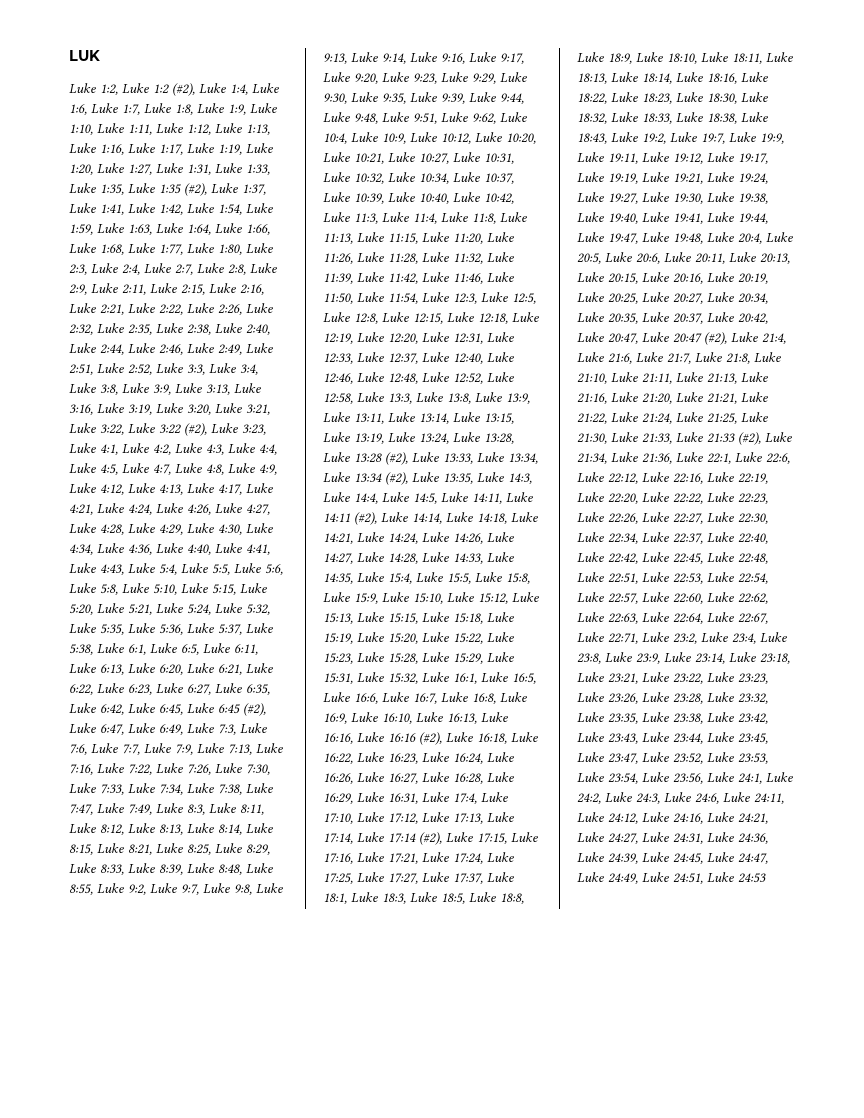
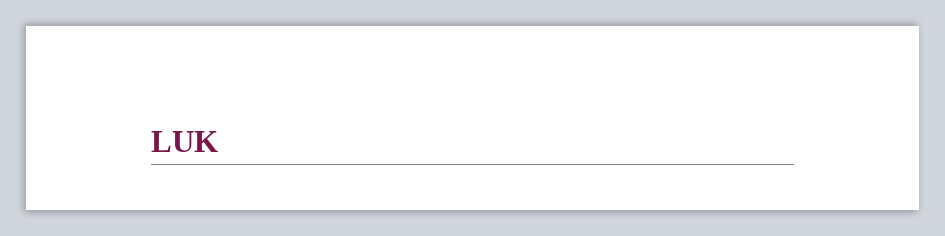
- Luke 1:2, Luke 1:2 (#2), Luke 1:4, Luke 1:6, Luke 1:7, Luke 1:8, Luke 1:9, Luke 1:10, Luke 1:11, Luke 1:12, Luke 1:13, Luke 1:16, Luke 1:17, Luke 1:19, Luke 1:20, Luke 1:27, Luke 1:31, Luke 1:33, Luke 1:35, Luke 1:35 (#2), Luke 1:37, Luke 1:41, Luke 1:42, Luke 1:54, Luke 1:59, Luke 1:63, Luke 1:64, Luke 1:66, Luke 1:68, Luke 1:77, Luke 1:80, Luke 2:3, Luke 2:4, Luke 2:7, Luke 2:8, Luke 2:9, Luke 2:11, Luke 2:15, Luke 2:16, Luke 2:21, Luke 2:22, Luke 2:26, Luke 2:32, Luke 2:35, Luke 2:38, Luke 2:40, Luke 2:44, Luke 2:46, Luke 2:49, Luke 2:51, Luke 2:52, Luke 3:3, Luke 3:4, Luke 3:8, Luke 3:9, Luke 3:13, Luke 3:16, Luke 3:19, Luke 3:20, Luke 3:21, Luke 3:22, Luke 3:22 (#2), Luke 3:23, Luke 4:1, Luke 4:2, Luke 4:3, Luke 4:4, Luke 4:5, Luke 4:7, Luke 4:8, Luke 4:9, Luke 4:12, Luke 4:13, Luke 4:17, Luke 4:21, Luke 4:24, Luke 4:26, Luke 4:27, Luke 4:28, Luke 4:29, Luke 4:30, Luke 4:34, Luke 4:36, Luke 4:40, Luke 4:41, Luke 4:43, Luke 5:4, Luke 5:5, Luke 5:6, Luke 5:8, Luke 5:10, Luke 5:15, Luke 5:20, Luke 5:21, Luke 5:24, Luke 5:32, Luke 5:35, Luke 5:36, Luke 5:37, Luke 5:38, Luke 6:1, Luke 6:5, Luke 6:11, Luke 6:13, Luke 6:20, Luke 6:21, Luke 6:22, Luke 6:23, Luke 6:27, Luke 6:35, Luke 6:42, Luke 6:45, Luke 6:45 (#2), Luke 6:47, Luke 6:49, Luke 7:3, Luke 7:6, Luke 7:7, Luke 7:9, Luke 7:13, Luke 7:16, Luke 7:22, Luke 7:26, Luke 7:30, Luke 7:33, Luke 7:34, Luke 7:38, Luke 7:47, Luke 7:49, Luke 8:3, Luke 8:11, Luke 8:12, Luke 8:13, Luke 8:14, Luke 8:15, Luke 8:21, Luke 8:25, Luke 8:29, Luke 8:33, Luke 8:39, Luke 8:48, Luke 8:55, Luke 9:2, Luke 9:7, Luke 9:8, Luke 9:13, Luke 9:14, Luke 9:16, Luke 9:17, Luke 9:20, Luke 9:23, Luke 9:29, Luke 9:30, Luke 9:35, Luke 9:39, Luke 9:44, Luke 9:48, Luke 9:51, Luke 9:62, Luke 10:4, Luke 10:9, Luke 10:12, Luke 10:20, Luke 10:21, Luke 10:27, Luke 10:31, Luke 10:32, Luke 10:34, Luke 10:37, Luke 10:39, Luke 10:40, Luke 10:42, Luke 11:3, Luke 11:4, Luke 11:8, Luke 11:13, Luke 11:15, Luke 11:20, Luke 11:26, Luke 11:28, Luke 11:32, Luke 11:39, Luke 11:42, Luke 11:46, Luke 11:50, Luke 11:54, Luke 12:3, Luke 12:5, Luke 12:8, Luke 12:15, Luke 12:18, Luke 12:19, Luke 12:20, Luke 12:31, Luke 12:33, Luke 12:37, Luke 12:40, Luke 12:46, Luke 12:48, Luke 12:52, Luke 12:58, Luke 13:3, Luke 13:8, Luke 13:9, Luke 13:11, Luke 13:14, Luke 13:15, Luke 13:19, Luke 13:24, Luke 13:28, Luke 13:28 (#2), Luke 13:33, Luke 13:34, Luke 13:34 (#2), Luke 13:35, Luke 14:3, Luke 14:4, Luke 14:5, Luke 14:11, Luke 14:11 (#2), Luke 14:14, Luke 14:18, Luke 14:21, Luke 14:24, Luke 14:26, Luke 14:27, Luke 14:28, Luke 14:33, Luke 14:35, Luke 15:4, Luke 15:5, Luke 15:8, Luke 15:9, Luke 15:10, Luke 15:12, Luke 15:13, Luke 15:15, Luke 15:18, Luke 15:19, Luke 15:20, Luke 15:22, Luke 15:23, Luke 15:28, Luke 15:29, Luke 15:31, Luke 15:32, Luke 16:1, Luke 16:5, Luke 16:6, Luke 16:7, Luke 16:8, Luke 16:9, Luke 16:10, Luke 16:13, Luke 16:16, Luke 16:16 (#2), Luke 16:18, Luke 16:22, Luke 16:23, Luke 16:24, Luke 16:26, Luke 16:27, Luke 16:28, Luke 16:29, Luke 16:31, Luke 17:4, Luke 17:10, Luke 17:12, Luke 17:13, Luke 17:14, Luke 17:14 (#2), Luke 17:15, Luke 17:16, Luke 17:21, Luke 17:24, Luke 17:25, Luke 17:27, Luke 17:37, Luke 18:1, Luke 18:3, Luke 18:5, Luke 18:8, Luke 18:9, Luke 18:10, Luke 18:11, Luke 18:13, Luke 18:14, Luke 18:16, Luke 18:22, Luke 18:23, Luke 18:30, Luke 18:32, Luke 18:33, Luke 18:38, Luke 18:43, Luke 19:2, Luke 19:7, Luke 19:9, Luke 19:11, Luke 19:12, Luke 19:17, Luke 19:19, Luke 19:21, Luke 19:24, Luke 19:27, Luke 19:30, Luke 19:38, Luke 19:40, Luke 19:41, Luke 19:44, Luke 19:47, Luke 19:48, Luke 20:4, Luke 20:5, Luke 20:6, Luke 20:11, Luke 20:13, Luke 20:15, Luke 20:16, Luke 20:19, Luke 20:25, Luke 20:27, Luke 20:34, Luke 20:35, Luke 20:37, Luke 20:42, Luke 20:47, Luke 20:47 (#2), Luke 21:4, Luke 21:6, Luke 21:7, Luke 21:8, Luke 21:10, Luke 21:11, Luke 21:13, Luke 21:16, Luke 21:20, Luke 21:21, Luke 21:22, Luke 21:24, Luke 21:25, Luke 21:30, Luke 21:33, Luke 21:33 (#2), Luke 21:34, Luke 21:36, Luke 22:1, Luke 22:6, Luke 22:12, Luke 22:16, Luke 22:19, Luke 22:20, Luke 22:22, Luke 22:23, Luke 22:26, Luke 22:27, Luke 22:30, Luke 22:34, Luke 22:37, Luke 22:40, Luke 22:42, Luke 22:45, Luke 22:48, Luke 22:51, Luke 22:53, Luke 22:54, Luke 22:57, Luke 22:60, Luke 22:62, Luke 22:63, Luke 22:64, Luke 22:67, Luke 22:71, Luke 23:2, Luke 23:4, Luke 23:8, Luke 23:9, Luke 23:14, Luke 23:18, Luke 23:21, Luke 23:22, Luke 23:23, Luke 23:26, Luke 23:28, Luke 23:32, Luke 23:35, Luke 23:38, Luke 23:42, Luke 23:43, Luke 23:44, Luke 23:45, Luke 23:47, Luke 23:52, Luke 23:53, Luke 23:54, Luke 23:56, Luke 24:1, Luke 24:2, Luke 24:3, Luke 24:6, Luke 24:11, Luke 24:12, Luke 24:16, Luke 24:21, Luke 24:27, Luke 24:31, Luke 24:36, Luke 24:39, Luke 24:45, Luke 24:47, Luke 24:49, Luke 24:51, Luke 24:53

